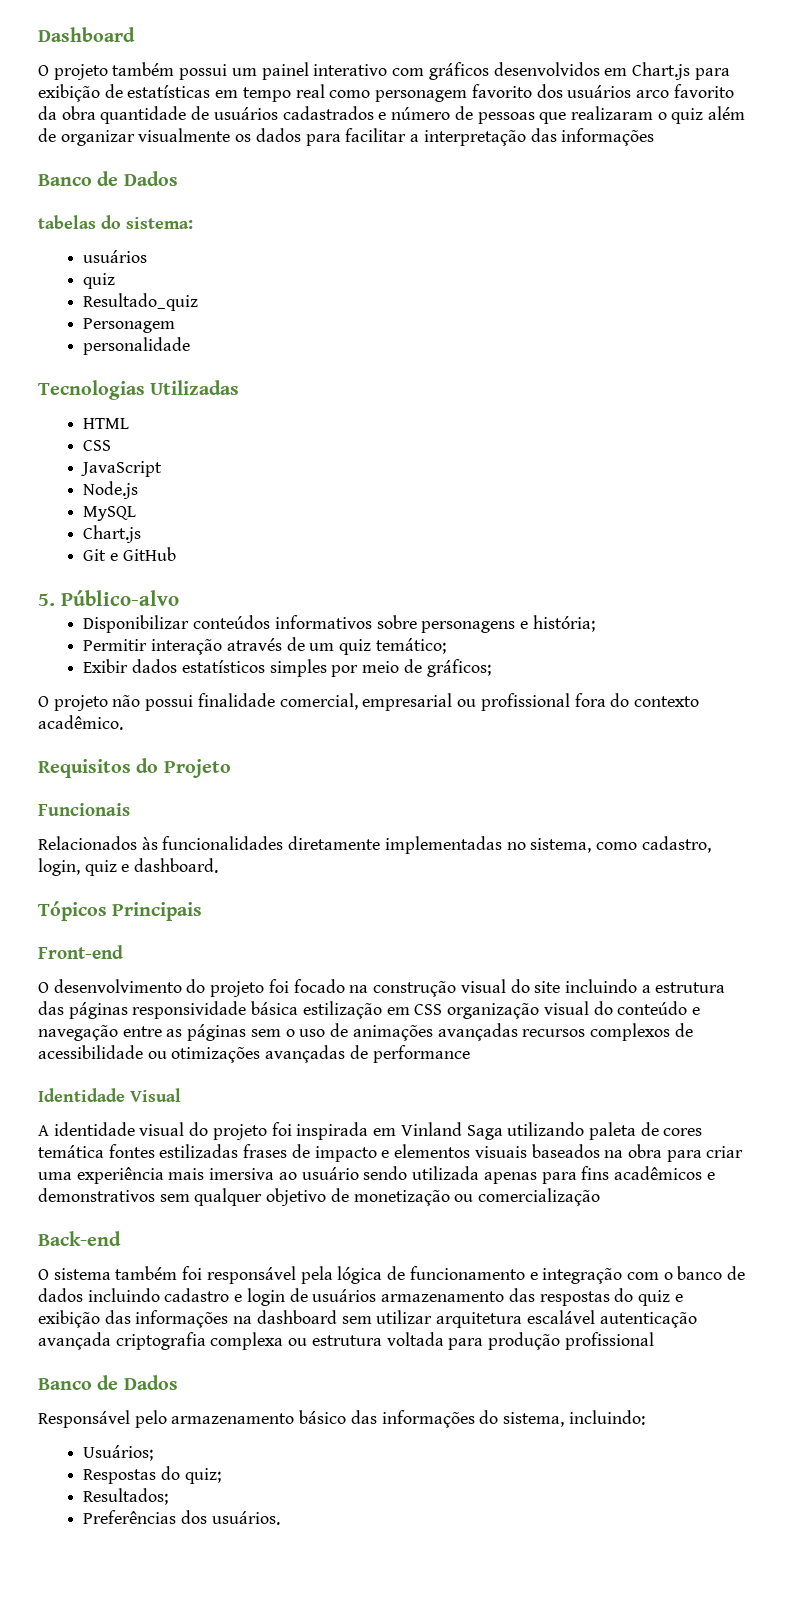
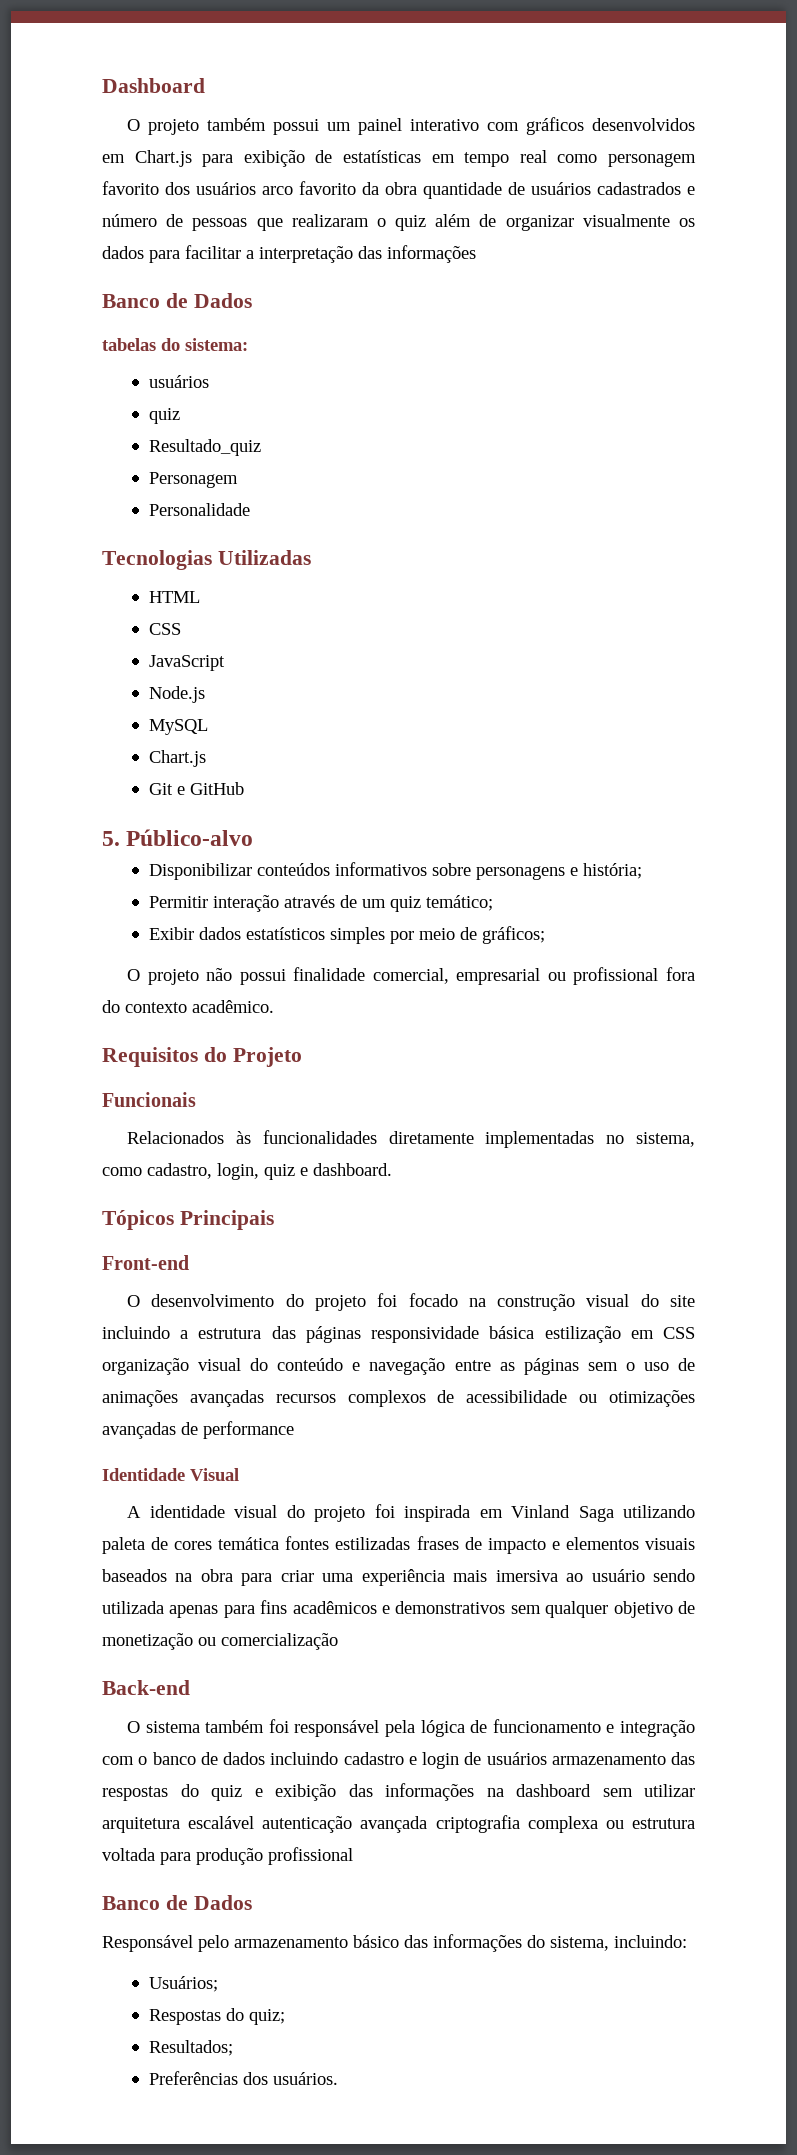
- personalidade
+ Personalidade

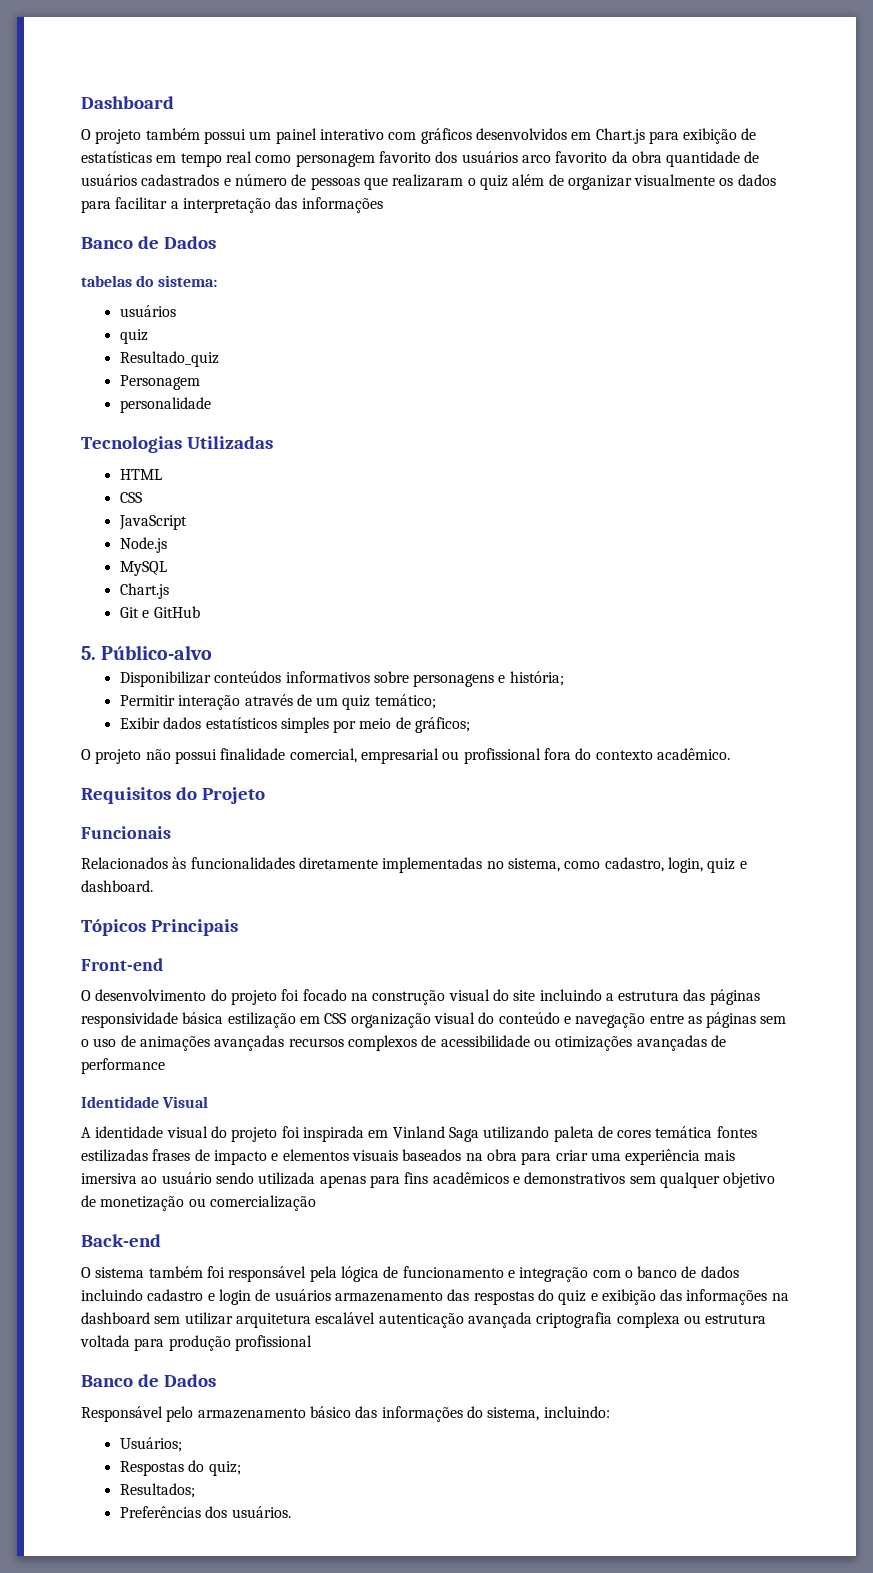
- Personalidade
+ personalidade

